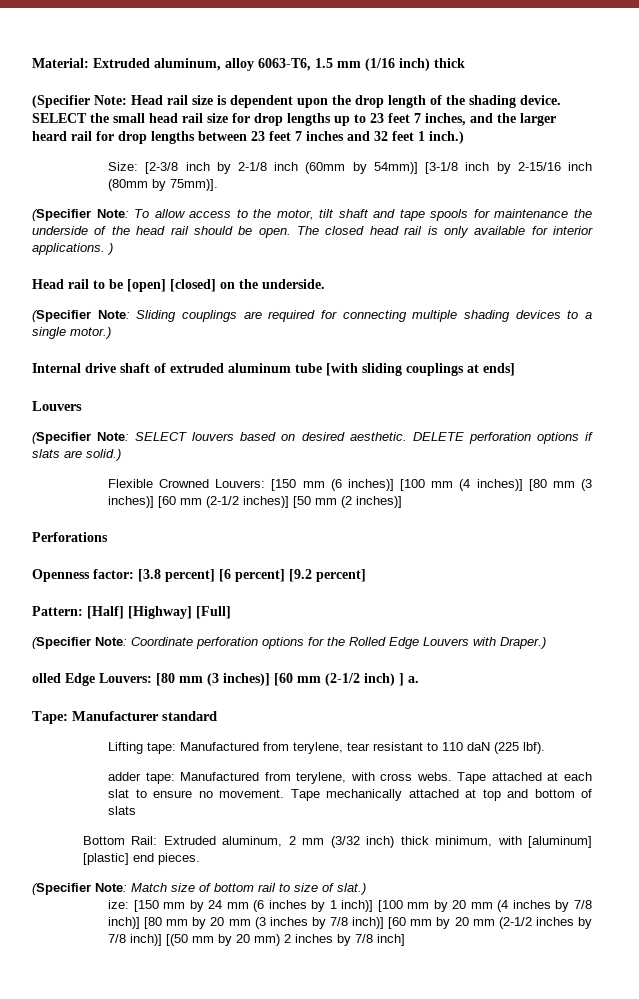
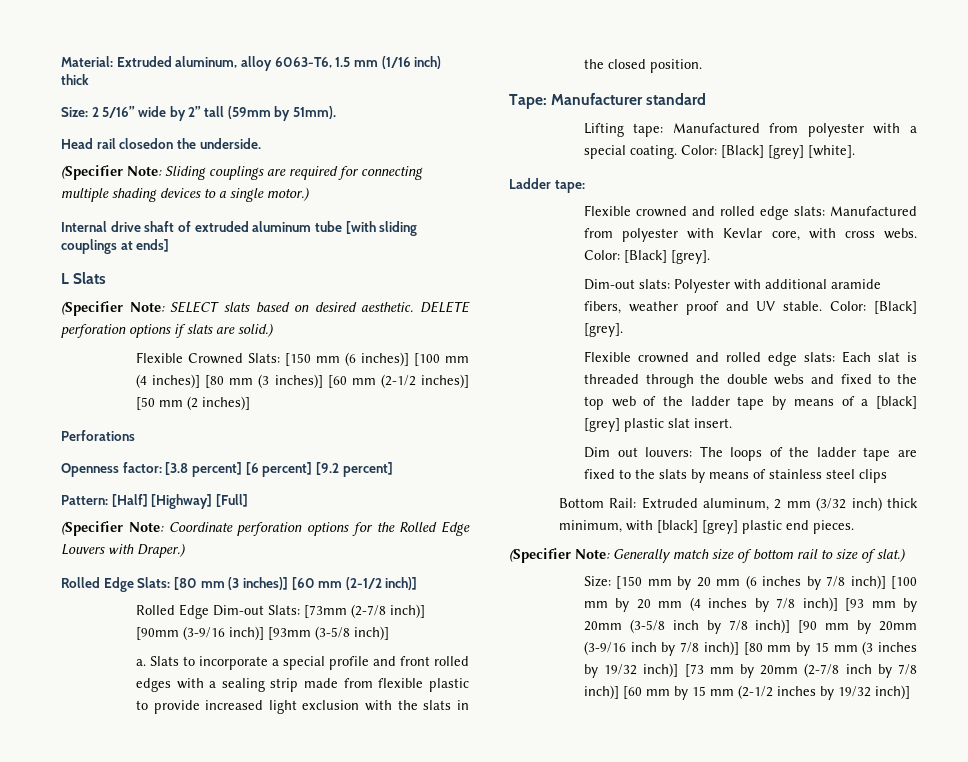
- (Specifier Note: Head rail size is dependent upon the drop length of the shading device. SELECT the small head rail size for drop lengths up to 23 feet 7 inches, and the larger heard rail for drop lengths between 23 feet 7 inches and 32 feet 1 inch.)
- Size: [2-3/8 inch by 2-1/8 inch (60mm by 54mm)] [3-1/8 inch by 2-15/16 inch (80mm by 75mm)].
- (Specifier Note: To allow access to the motor, tilt shaft and tape spools for maintenance the underside of the head rail should be open. The closed head rail is only available for interior applications. )
- Head rail to be [open] [closed] on the underside.
+ Size: 2 5/16” wide by 2” tall (59mm by 51mm).
+ Head rail closedon the underside.
  Internal drive shaft of extruded aluminum tube [with sliding couplings at ends]
- Louvers
+ L Slats
- (Specifier Note: SELECT louvers based on desired aesthetic.
+ (Specifier Note: SELECT slats based on desired aesthetic.
- Flexible Crowned Louvers: [150 mm (6 inches)] [100 mm (4 inches)] [80 mm (3 inches)] [60 mm (2-1/2 inches)] [50 mm (2 inches)]
+ Flexible Crowned Slats: [150 mm (6 inches)] [100 mm (4 inches)] [80 mm (3 inches)] [60 mm (2-1/2 inches)] [50 mm (2 inches)]
- olled Edge Louvers: [80 mm (3 inches)] [60 mm (2-1/2 inch) ] a.
+ Rolled Edge Slats: [80 mm (3 inches)] [60 mm (2-1/2 inch)]
+ Rolled Edge Dim-out Slats: [73mm (2-7/8 inch)] [90mm (3-9/16 inch)] [93mm (3-5/8 inch)]
+ a. Slats to incorporate a special profile and front rolled edges with a sealing strip made from flexible plastic to provide increased light exclusion with the slats in the closed position.
- Lifting tape: Manufactured from terylene, tear resistant to 110 daN (225 lbf).
- adder tape: Manufactured from terylene, with cross webs. Tape attached at each slat to ensure no movement. Tape mechanically attached at top and bottom of slats
+ Lifting tape: Manufactured from polyester with a special coating. Color: [Black] [grey] [white].
+ Ladder tape:
+ Flexible crowned and rolled edge slats: Manufactured from polyester with Kevlar core, with cross webs. Color: [Black] [grey].
+ Dim-out slats: Polyester with additional aramide fibers, weather proof and UV stable. Color: [Black] [grey].
+ Flexible crowned and rolled edge slats: Each slat is threaded through the double webs and fixed to the top web of the ladder tape by means of a [black] [grey] plastic slat insert.
+ Dim out louvers: The loops of the ladder tape are fixed to the slats by means of stainless steel clips
- Bottom Rail: Extruded aluminum, 2 mm (3/32 inch) thick minimum, with [aluminum] [plastic] end pieces.
+ Bottom Rail: Extruded aluminum, 2 mm (3/32 inch) thick minimum, with [black] [grey] plastic end pieces.
- (Specifier Note: Match size of bottom rail to size of slat.)
+ (Specifier Note: Generally match size of bottom rail to size of slat.)
- ize: [150 mm by 24 mm (6 inches by 1 inch)] [100 mm by 20 mm (4 inches by 7/8 inch)] [80 mm by 20 mm (3 inches by 7/8 inch)] [60 mm by 20 mm (2-1/2 inches by 7/8 inch)] [(50 mm by 20 mm) 2 inches by 7/8 inch]
+ Size: [150 mm by 20 mm (6 inches by 7/8 inch)] [100 mm by 20 mm (4 inches by 7/8 inch)] [93 mm by 20mm (3-5/8 inch by 7/8 inch)] [90 mm by 20mm (3-9/16 inch by 7/8 inch)] [80 mm by 15 mm (3 inches by 19/32 inch)] [73 mm by 20mm (2-7/8 inch by 7/8 inch)] [60 mm by 15 mm (2-1/2 inches by 19/32 inch)]

